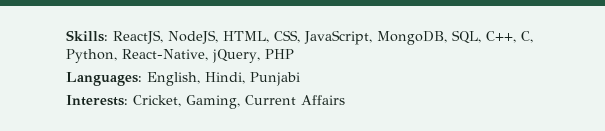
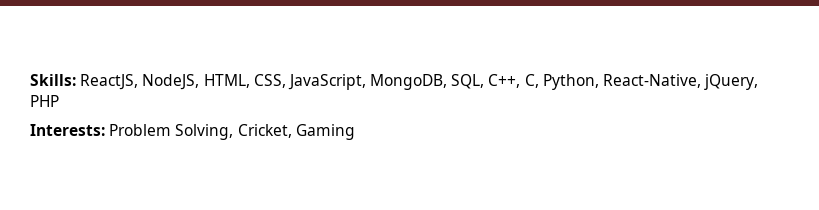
- Languages: English, Hindi, Punjabi
- Interests: Cricket, Gaming, Current Affairs
+ Interests: Problem Solving, Cricket, Gaming

